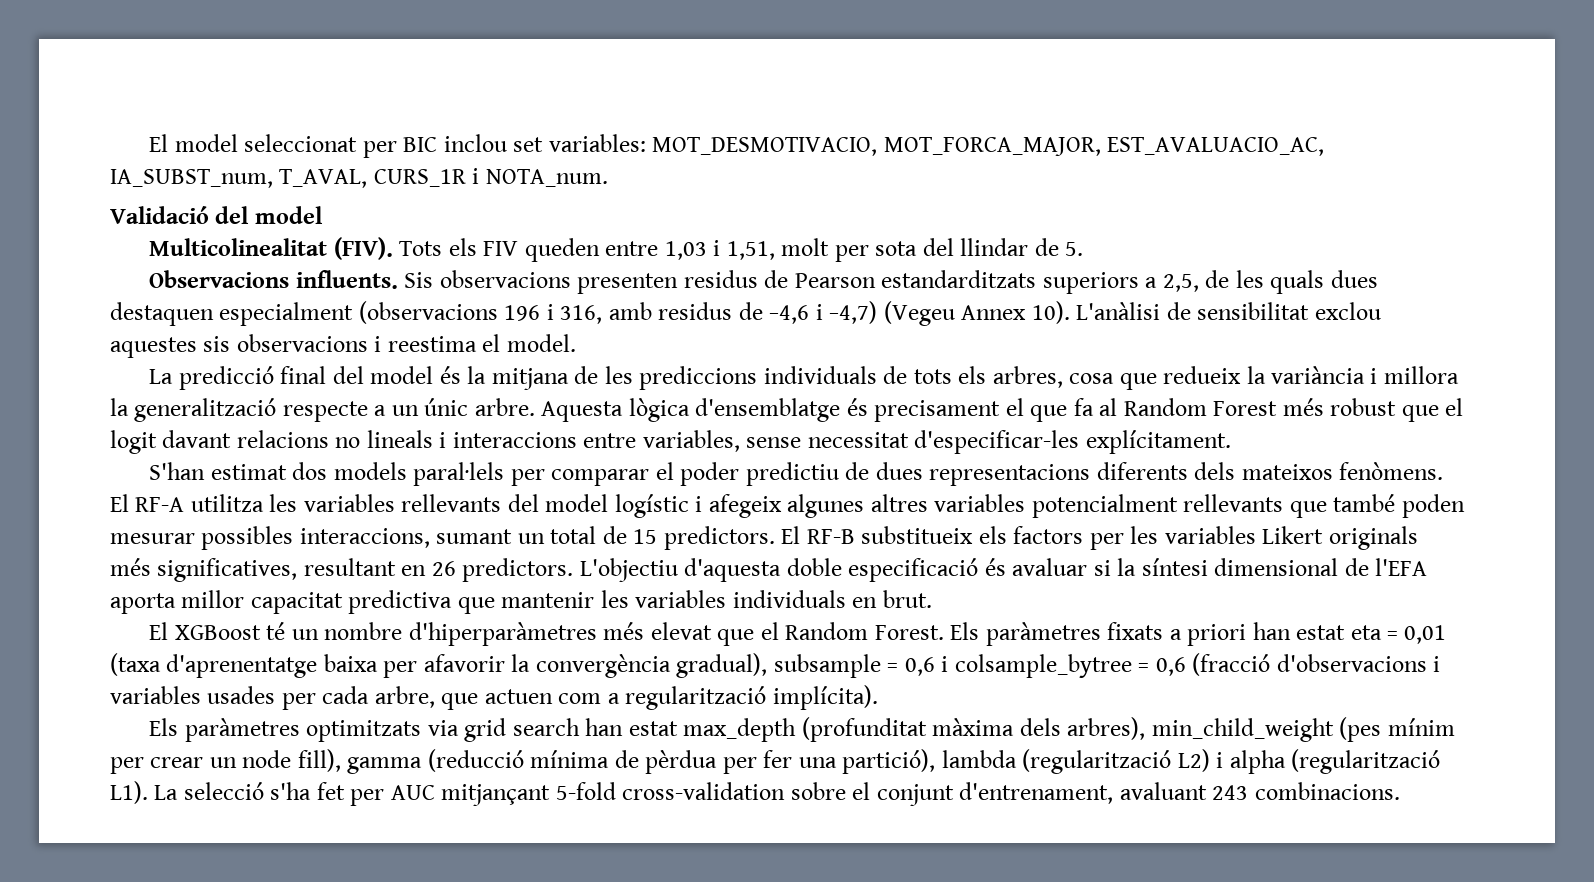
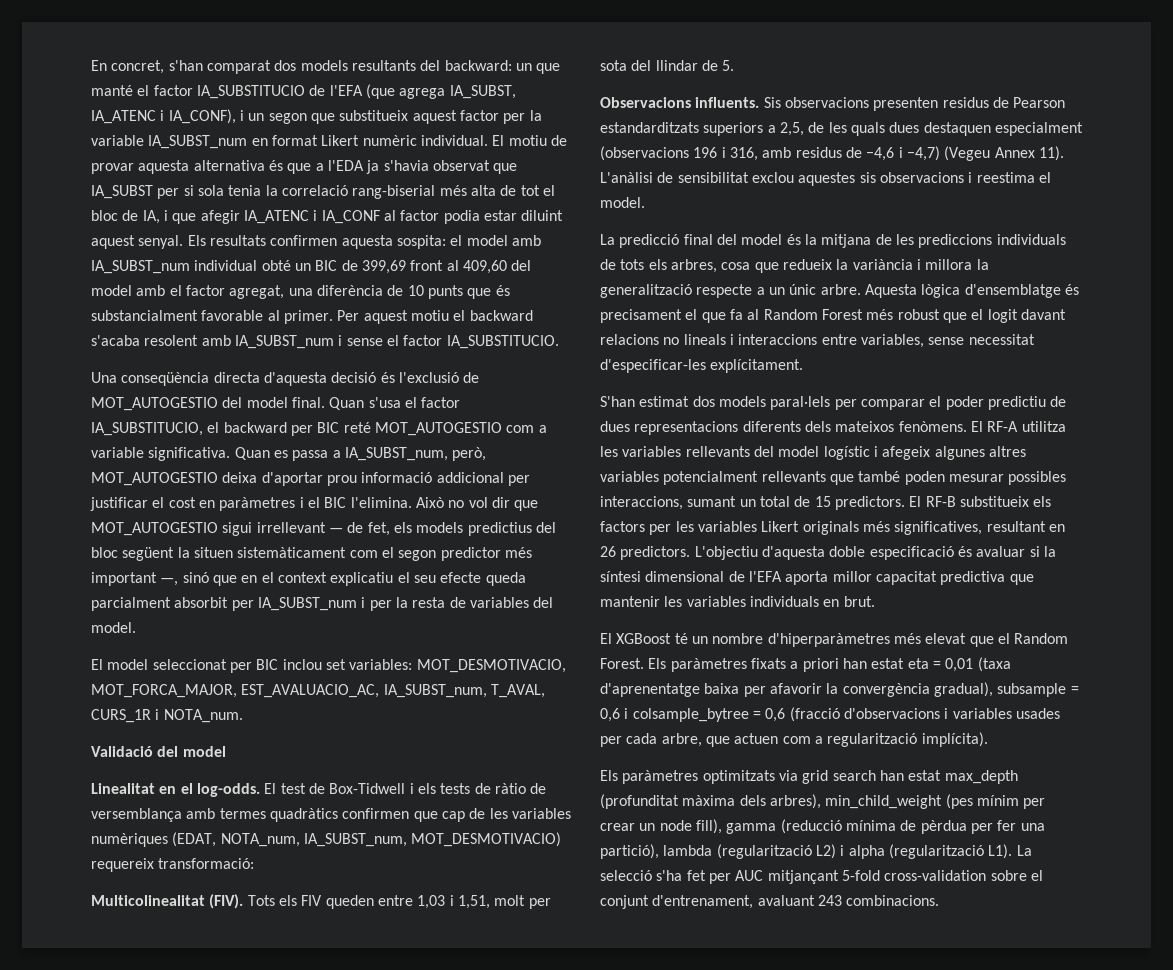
+ En concret, s'han comparat dos models resultants del backward: un que manté el factor IA_SUBSTITUCIO de l'EFA (que agrega IA_SUBST, IA_ATENC i IA_CONF), i un segon que substitueix aquest factor per la variable IA_SUBST_num en format Likert numèric individual. El motiu de provar aquesta alternativa és que a l'EDA ja s'havia observat que IA_SUBST per si sola tenia la correlació rang-biserial més alta de tot el bloc de IA, i que afegir IA_ATENC i IA_CONF al factor podia estar diluint aquest senyal. Els resultats confirmen aquesta sospita: el model amb IA_SUBST_num individual obté un BIC de 399,69 front al 409,60 del model amb el factor agregat, una diferència de 10 punts que és substancialment favorable al primer. Per aquest motiu el backward s'acaba resolent amb IA_SUBST_num i sense el factor IA_SUBSTITUCIO.
+ Una conseqüència directa d'aquesta decisió és l'exclusió de MOT_AUTOGESTIO del model final. Quan s'usa el factor IA_SUBSTITUCIO, el backward per BIC reté MOT_AUTOGESTIO com a variable significativa. Quan es passa a IA_SUBST_num, però, MOT_AUTOGESTIO deixa d'aportar prou informació addicional per justificar el cost en paràmetres i el BIC l'elimina. Això no vol dir que MOT_AUTOGESTIO sigui irrellevant — de fet, els models predictius del bloc següent la situen sistemàticament com el segon predictor més important —, sinó que en el context explicatiu el seu efecte queda parcialment absorbit per IA_SUBST_num i per la resta de variables del model.
+ Linealitat en el log-odds. El test de Box-Tidwell i els tests de ràtio de versemblança amb termes quadràtics confirmen que cap de les variables numèriques (EDAT, NOTA_num, IA_SUBST_num, MOT_DESMOTIVACIO) requereix transformació:
- Sis observacions presenten residus de Pearson estandarditzats superiors a 2,5, de les quals dues destaquen especialment (observacions 196 i 316, amb residus de −4,6 i −4,7) (Vegeu Annex 10).
+ Sis observacions presenten residus de Pearson estandarditzats superiors a 2,5, de les quals dues destaquen especialment (observacions 196 i 316, amb residus de −4,6 i −4,7) (Vegeu Annex 11).

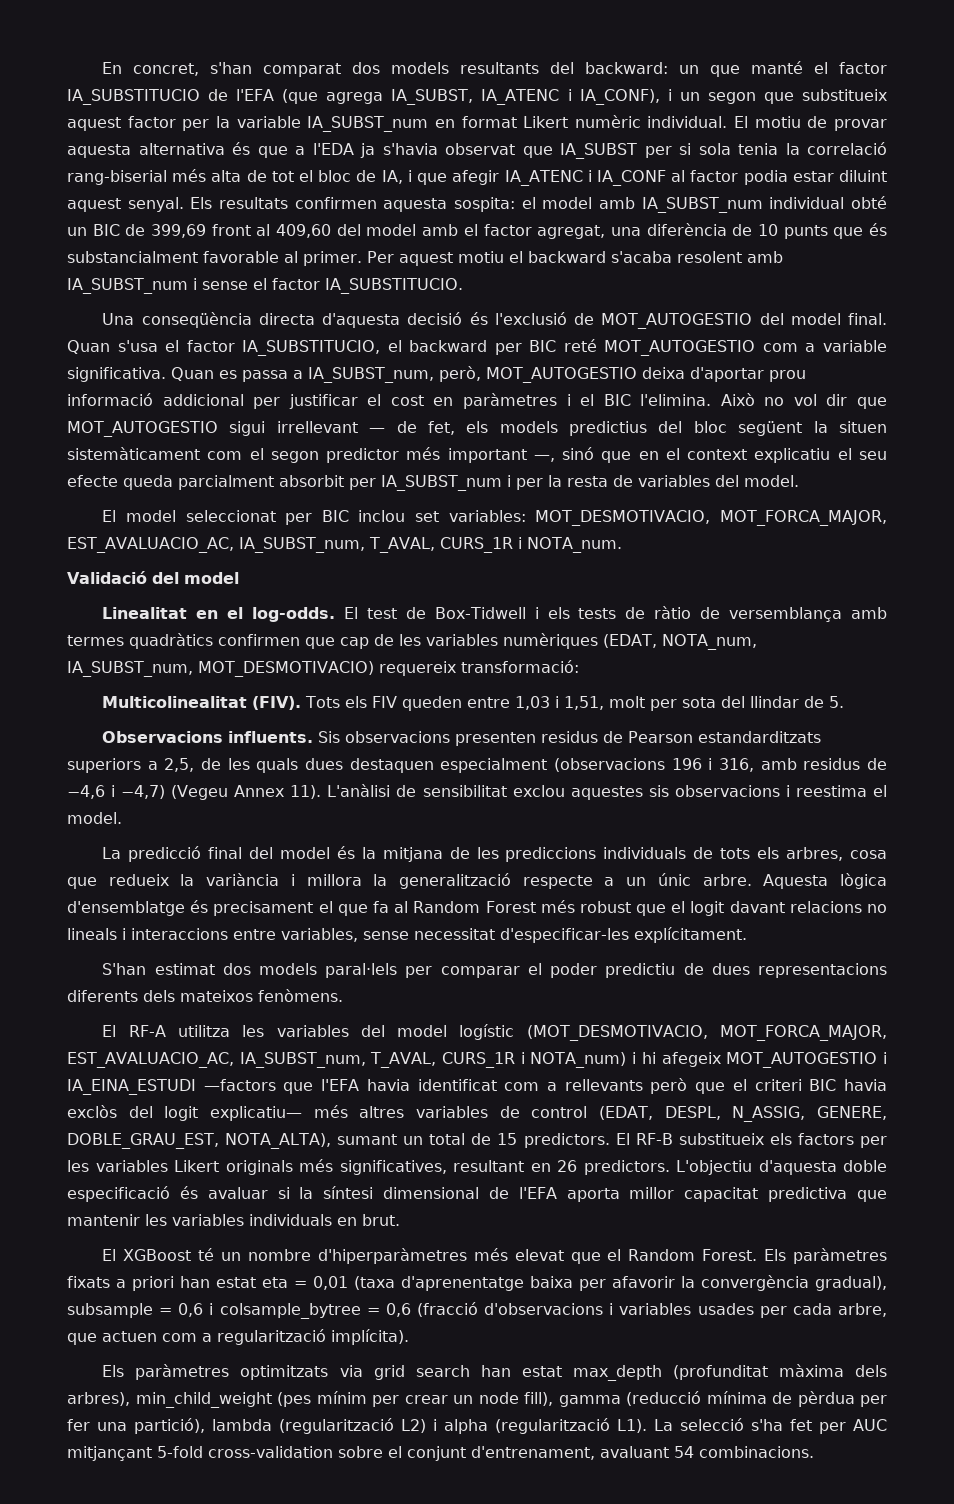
- S'han estimat dos models paral·lels per comparar el poder predictiu de dues representacions diferents dels mateixos fenòmens. El RF-A utilitza les variables rellevants del model logístic i afegeix algunes altres variables potencialment rellevants que també poden mesurar possibles interaccions, sumant un total de 15 predictors.
+ S'han estimat dos models paral·lels per comparar el poder predictiu de dues representacions diferents dels mateixos fenòmens.
+ El RF-A utilitza les variables del model logístic (MOT_DESMOTIVACIO, MOT_FORCA_MAJOR, EST_AVALUACIO_AC, IA_SUBST_num, T_AVAL, CURS_1R i NOTA_num) i hi afegeix MOT_AUTOGESTIO i IA_EINA_ESTUDI —factors que l'EFA havia identificat com a rellevants però que el criteri BIC havia exclòs del logit explicatiu— més altres variables de control (EDAT, DESPL, N_ASSIG, GENERE, DOBLE_GRAU_EST, NOTA_ALTA), sumant un total de 15 predictors.
- Els paràmetres optimitzats via grid search han estat max_depth (profunditat màxima dels arbres), min_child_weight (pes mínim per crear un node fill), gamma (reducció mínima de pèrdua per fer una partició), lambda (regularització L2) i alpha (regularització L1). La selecció s'ha fet per AUC mitjançant 5-fold cross-validation sobre el conjunt d'entrenament, avaluant 243 combinacions.
+ Els paràmetres optimitzats via grid search han estat max_depth (profunditat màxima dels arbres), min_child_weight (pes mínim per crear un node fill), gamma (reducció mínima de pèrdua per fer una partició), lambda (regularització L2) i alpha (regularització L1). La selecció s'ha fet per AUC mitjançant 5-fold cross-validation sobre el conjunt d'entrenament, avaluant 54 combinacions.

